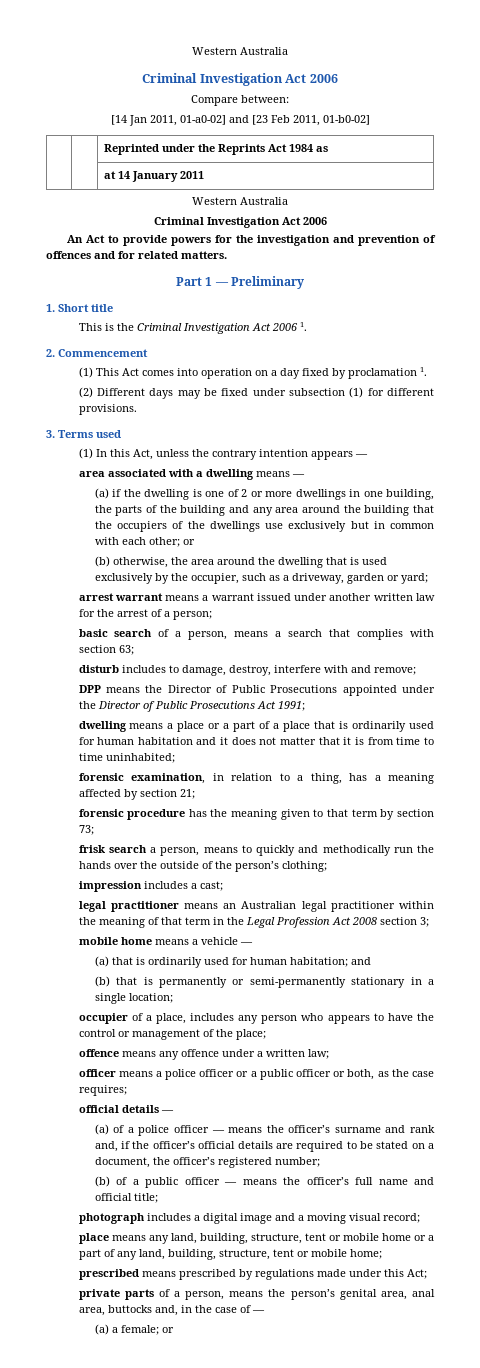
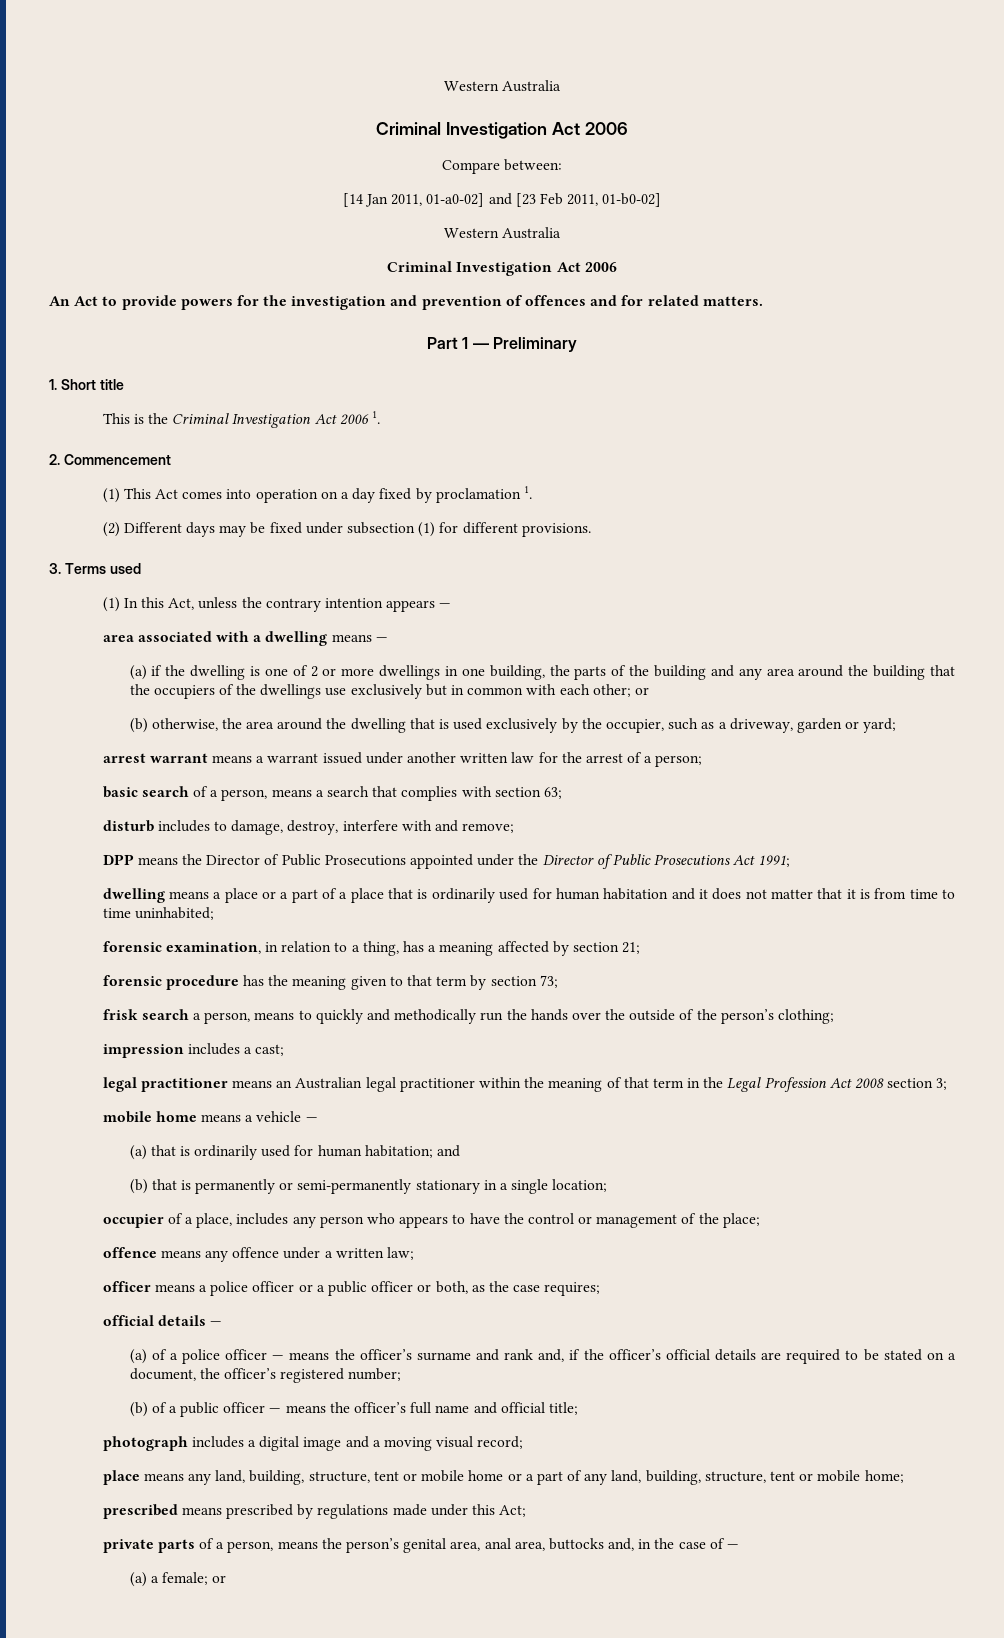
- | | Reprinted under the Reprints Act 1984 as
- | | at 14 January 2011

